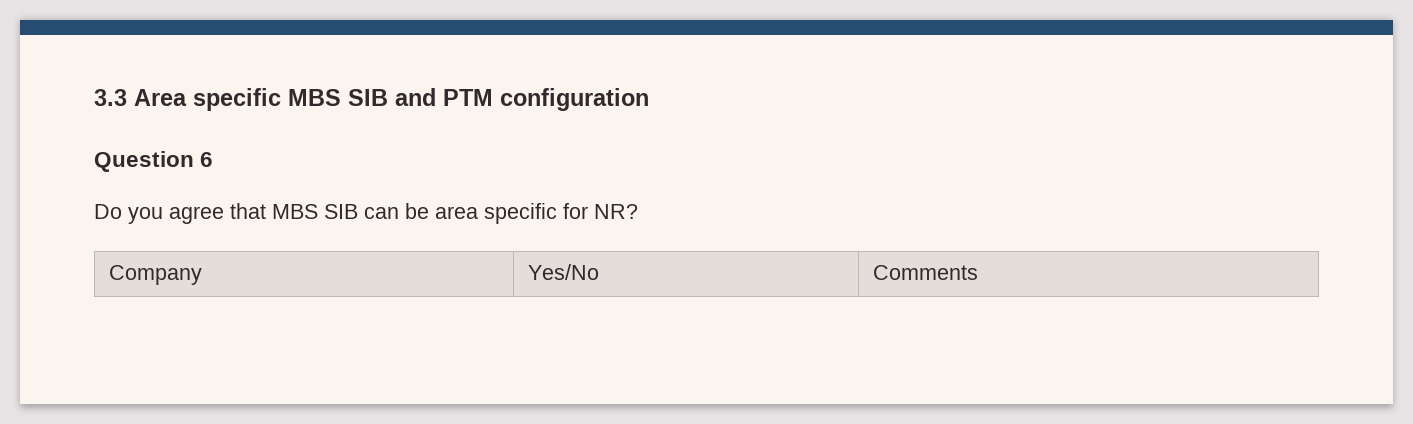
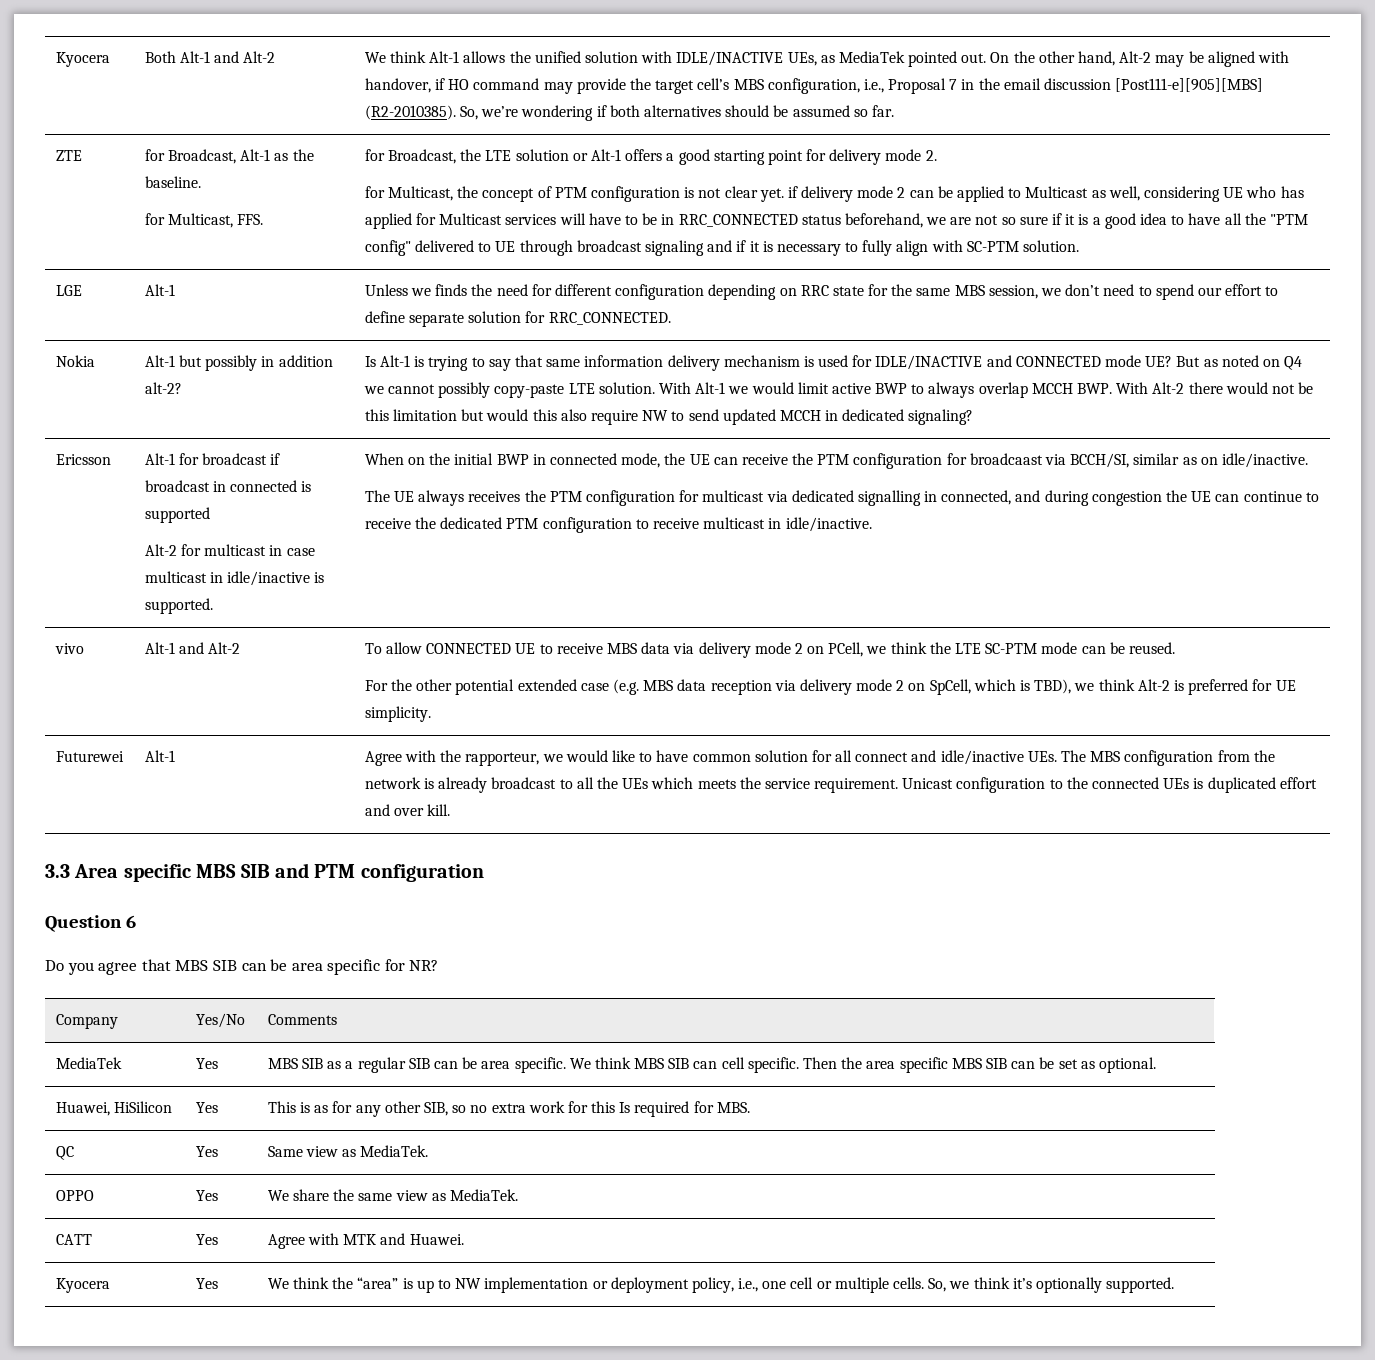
+ Kyocera | Both Alt-1 and Alt-2 | We think Alt-1 allows the unified solution with IDLE/INACTIVE UEs, as MediaTek pointed out. On the other hand, Alt-2 may be aligned with handover, if HO command may provide the target cell’s MBS configuration, i.e., Proposal 7 in the email discussion [Post111-e][905][MBS] (R2-2010385). So, we’re wondering if both alternatives should be assumed so far.
+ ZTE | for Broadcast, Alt-1 as the baseline.
+ for Multicast, FFS. | for Broadcast, the LTE solution or Alt-1 offers a good starting point for delivery mode 2.
+ for Multicast, the concept of PTM configuration is not clear yet. if delivery mode 2 can be applied to Multicast as well, considering UE who has applied for Multicast services will have to be in RRC_CONNECTED status beforehand, we are not so sure if it is a good idea to have all the "PTM config" delivered to UE through broadcast signaling and if it is necessary to fully align with SC-PTM solution.
+ LGE | Alt-1 | Unless we finds the need for different configuration depending on RRC state for the same MBS session, we don’t need to spend our effort to define separate solution for RRC_CONNECTED.
+ Nokia | Alt-1 but possibly in addition alt-2? | Is Alt-1 is trying to say that same information delivery mechanism is used for IDLE/INACTIVE and CONNECTED mode UE? But as noted on Q4 we cannot possibly copy-paste LTE solution. With Alt-1 we would limit active BWP to always overlap MCCH BWP. With Alt-2 there would not be this limitation but would this also require NW to send updated MCCH in dedicated signaling?
+ Ericsson | Alt-1 for broadcast if broadcast in connected is supported
+ Alt-2 for multicast in case multicast in idle/inactive is supported. | When on the initial BWP in connected mode, the UE can receive the PTM configuration for broadcaast via BCCH/SI, similar as on idle/inactive.
+ The UE always receives the PTM configuration for multicast via dedicated signalling in connected, and during congestion the UE can continue to receive the dedicated PTM configuration to receive multicast in idle/inactive.
+ vivo | Alt-1 and Alt-2 | To allow CONNECTED UE to receive MBS data via delivery mode 2 on PCell, we think the LTE SC-PTM mode can be reused.
+ For the other potential extended case (e.g. MBS data reception via delivery mode 2 on SpCell, which is TBD), we think Alt-2 is preferred for UE simplicity.
+ Futurewei | Alt-1 | Agree with the rapporteur, we would like to have common solution for all connect and idle/inactive UEs. The MBS configuration from the network is already broadcast to all the UEs which meets the service requirement. Unicast configuration to the connected UEs is duplicated effort and over kill.
+ MediaTek | Yes | MBS SIB as a regular SIB can be area specific. We think MBS SIB can cell specific. Then the area specific MBS SIB can be set as optional.
+ Huawei, HiSilicon | Yes | This is as for any other SIB, so no extra work for this Is required for MBS.
+ QC | Yes | Same view as MediaTek.
+ OPPO | Yes | We share the same view as MediaTek.
+ CATT | Yes | Agree with MTK and Huawei.
+ Kyocera | Yes | We think the “area” is up to NW implementation or deployment policy, i.e., one cell or multiple cells. So, we think it’s optionally supported.

